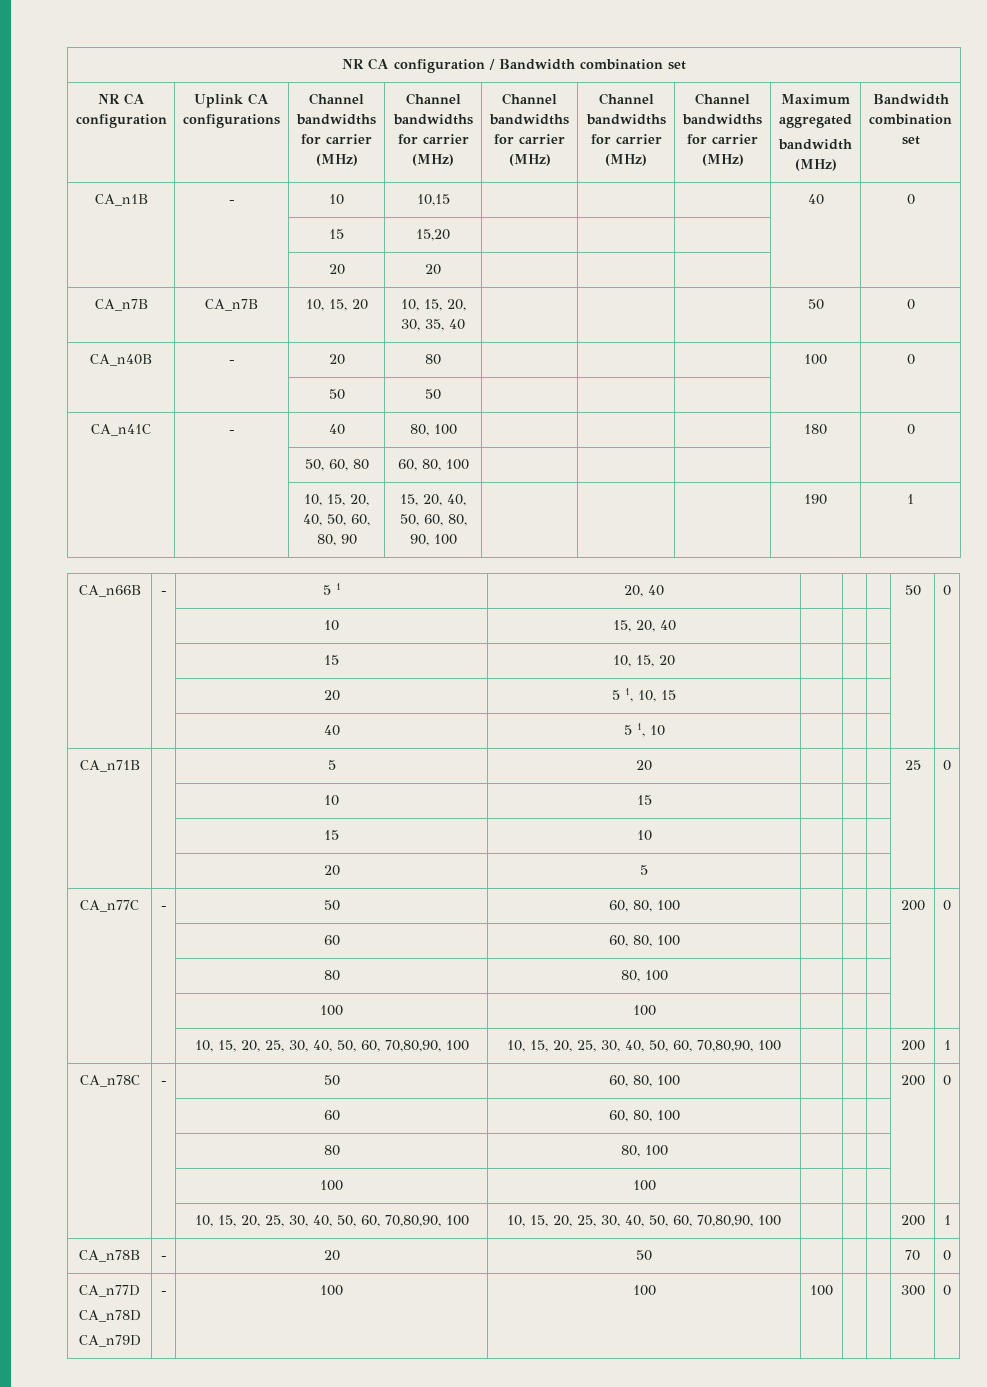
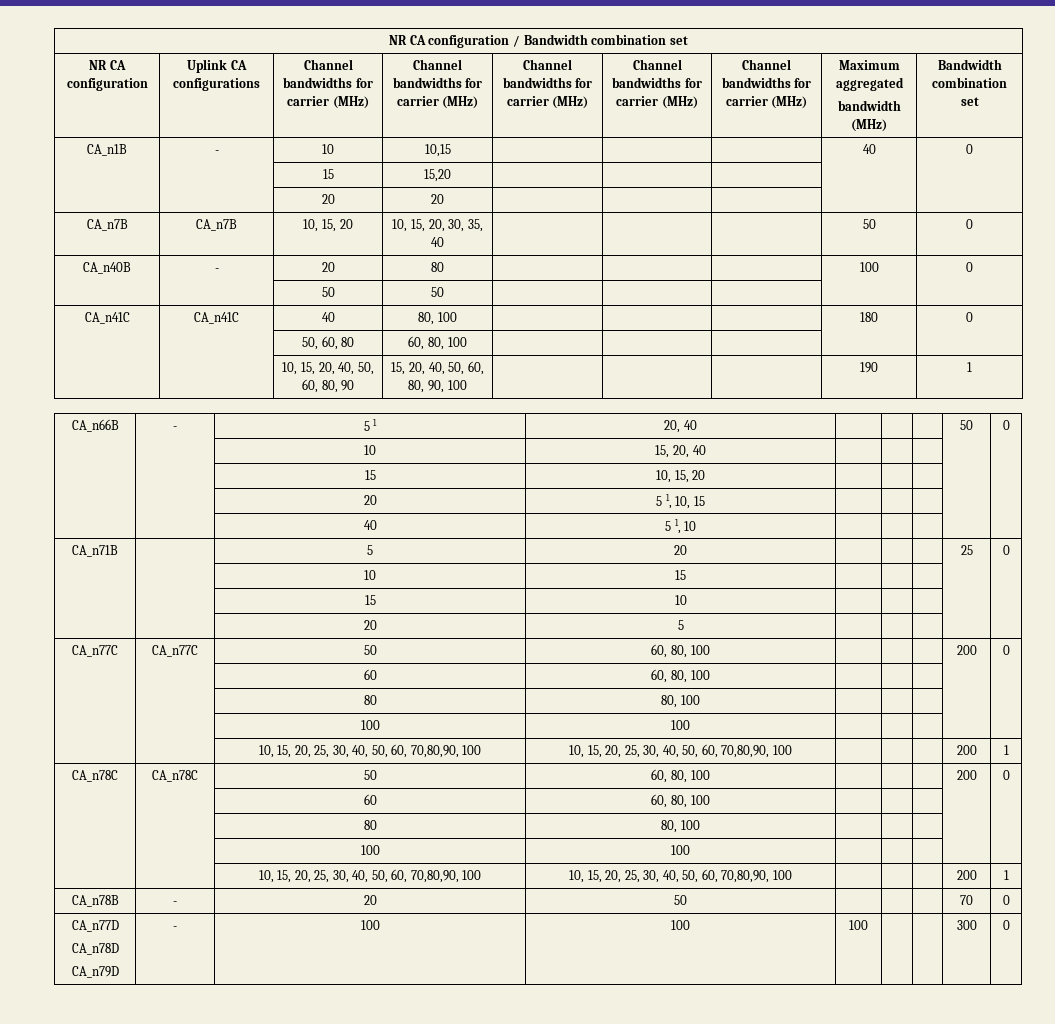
- CA_n41C | - | 40 | 80, 100 | | | | 180 | 0
+ CA_n41C | CA_n41C | 40 | 80, 100 | | | | 180 | 0
- CA_n77C | - | 50 | 60, 80, 100 | | | | 200 | 0
+ CA_n77C | CA_n77C | 50 | 60, 80, 100 | | | | 200 | 0
- CA_n78C | - | 50 | 60, 80, 100 | | | | 200 | 0
+ CA_n78C | CA_n78C | 50 | 60, 80, 100 | | | | 200 | 0

